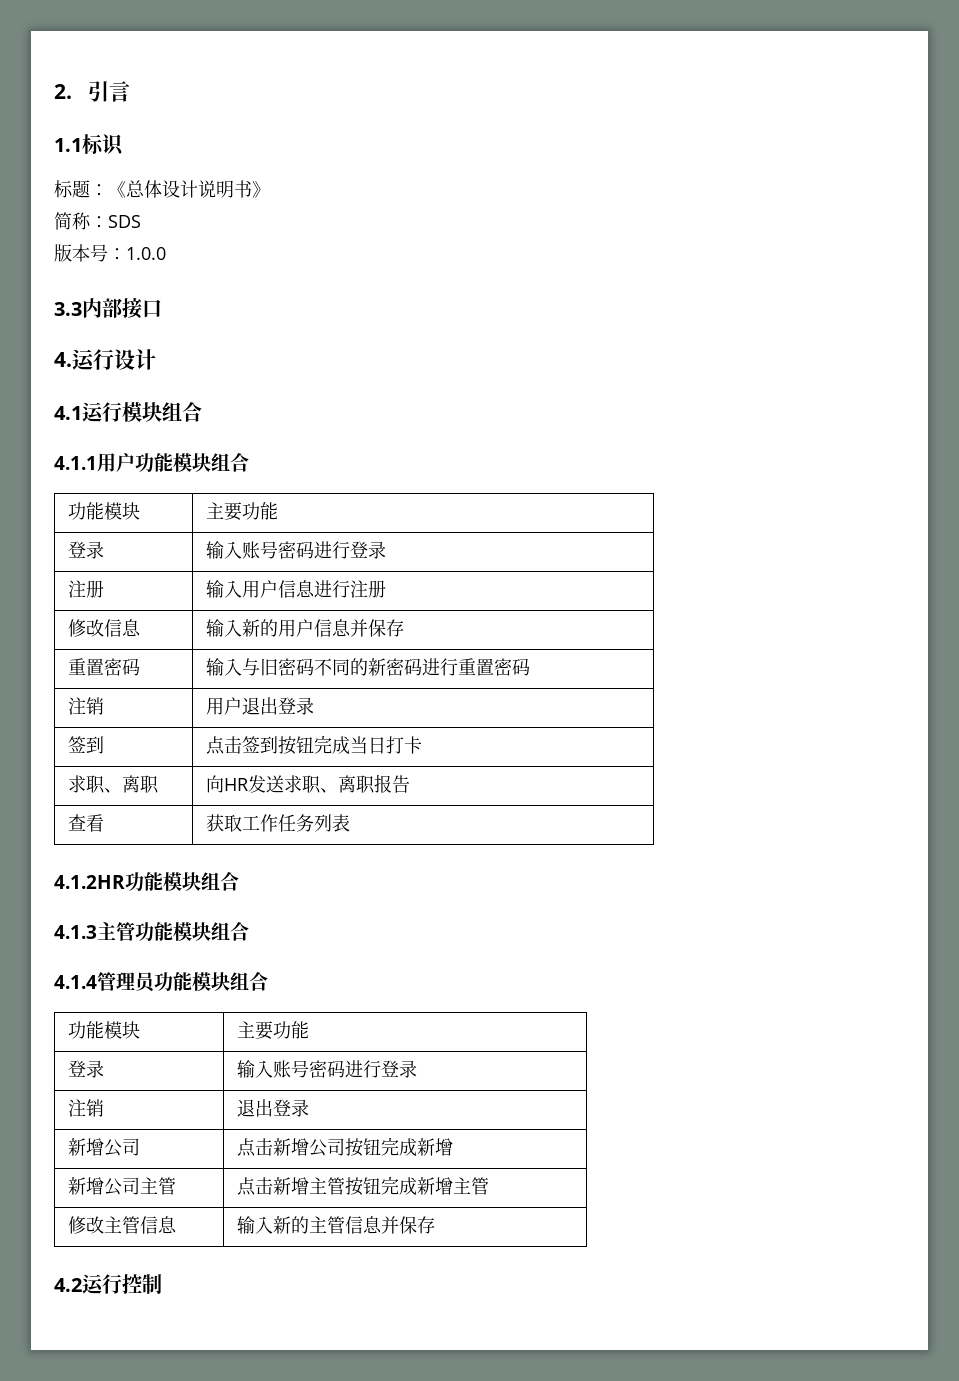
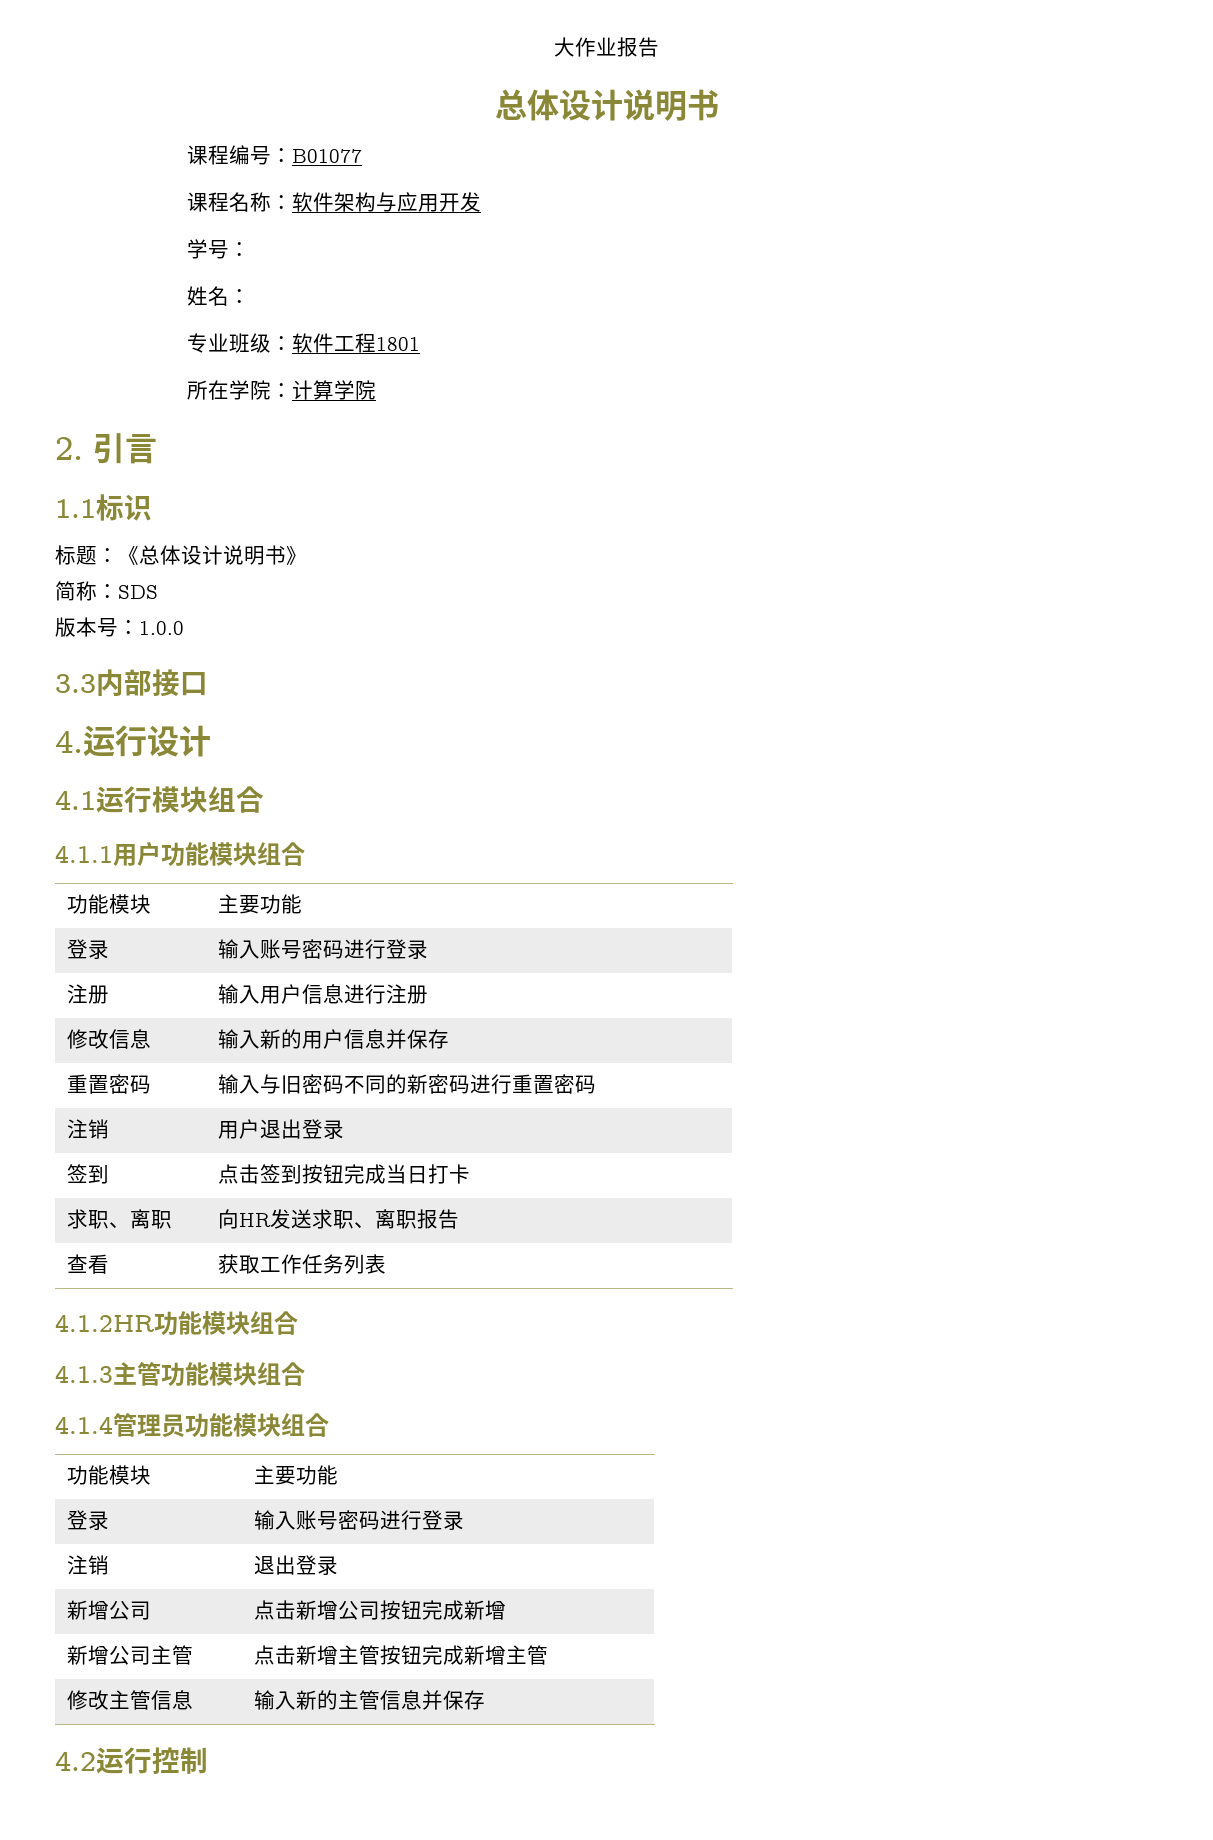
+ 大作业报告
+ 总体设计说明书
+ 课程编号：B01077
+ 课程名称：软件架构与应用开发
+ 学号：
+ 姓名：
+ 专业班级：软件工程1801
+ 所在学院：计算学院

